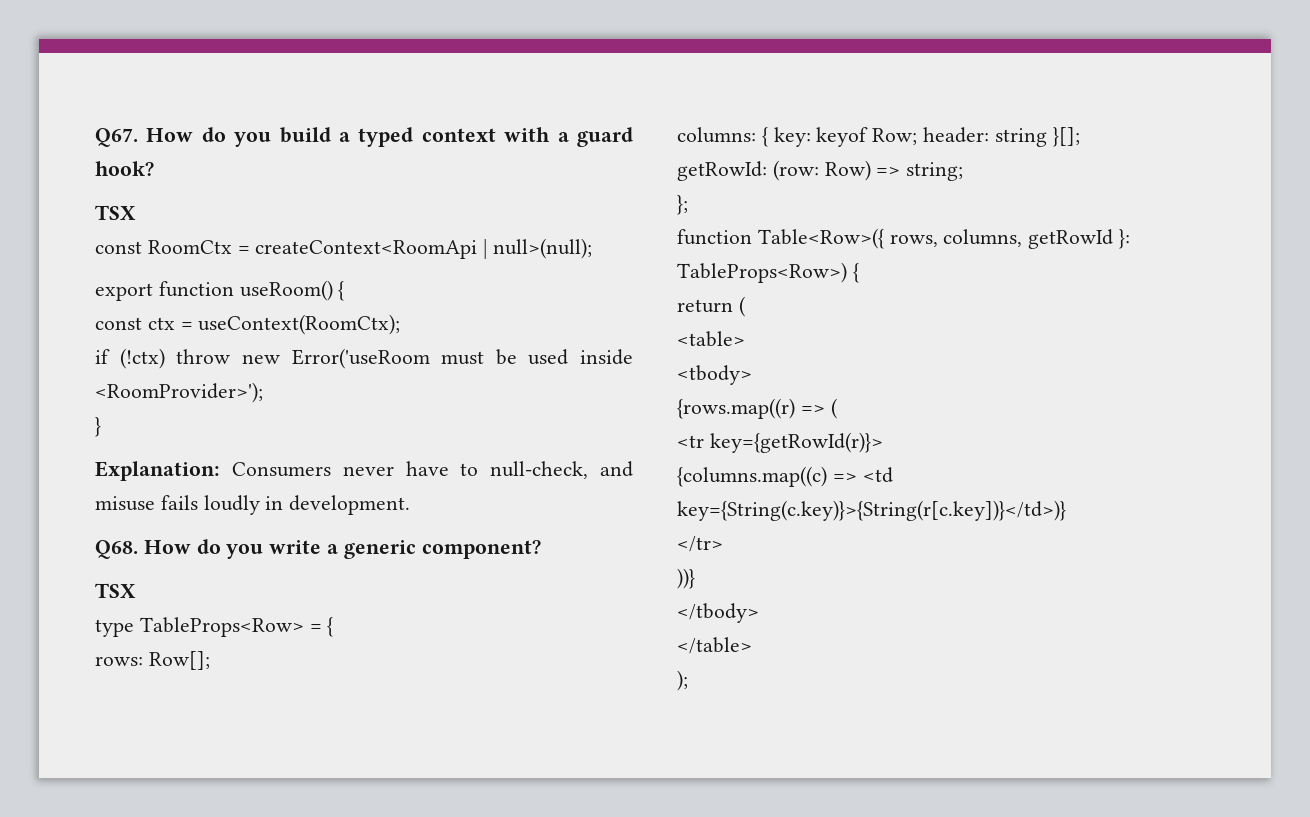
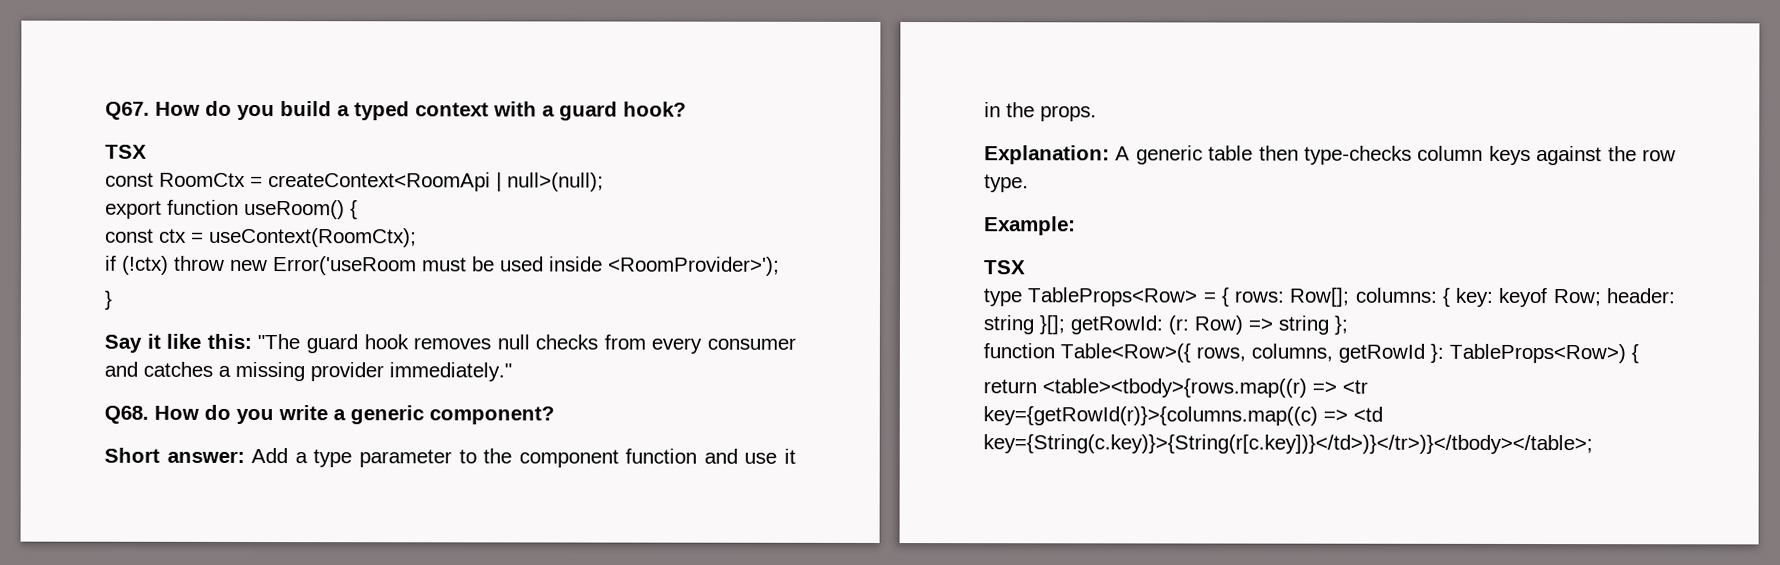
- Explanation: Consumers never have to null-check, and misuse fails loudly in development.
+ Say it like this: "The guard hook removes null checks from every consumer and catches a missing provider immediately."
+ Short answer: Add a type parameter to the component function and use it in the props.
+ Explanation: A generic table then type-checks column keys against the row type.
+ Example:
- type TableProps<Row> = {
- rows: Row[];
- columns: { key: keyof Row; header: string }[];
- getRowId: (row: Row) => string;
- };
+ type TableProps<Row> = { rows: Row[]; columns: { key: keyof Row; header: string }[]; getRowId: (r: Row) => string };
- return (
- <table>
- <tbody>
- {rows.map((r) => (
- <tr key={getRowId(r)}>
- {columns.map((c) => <td key={String(c.key)}>{String(r[c.key])}</td>)}
- </tr>
- ))}
- </tbody>
- </table>
- );
+ return <table><tbody>{rows.map((r) => <tr key={getRowId(r)}>{columns.map((c) => <td key={String(c.key)}>{String(r[c.key])}</td>)}</tr>)}</tbody></table>;

